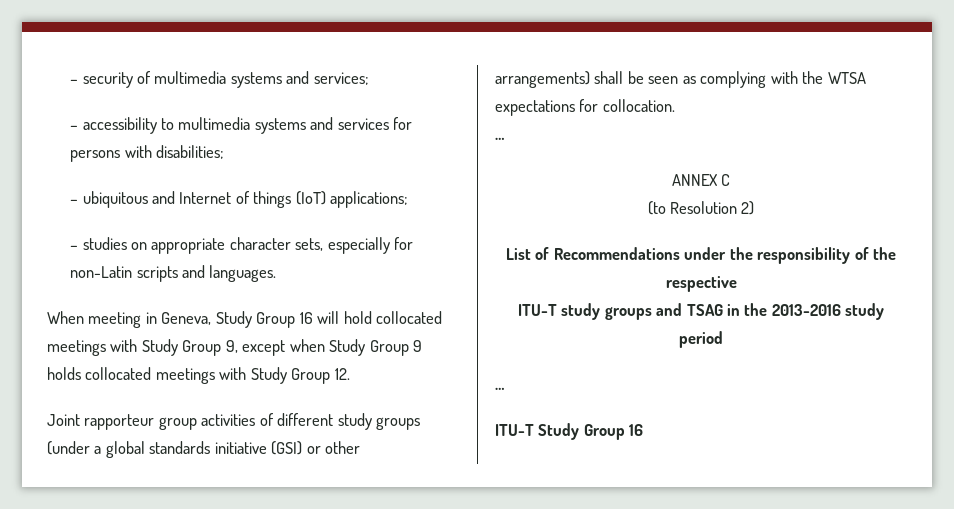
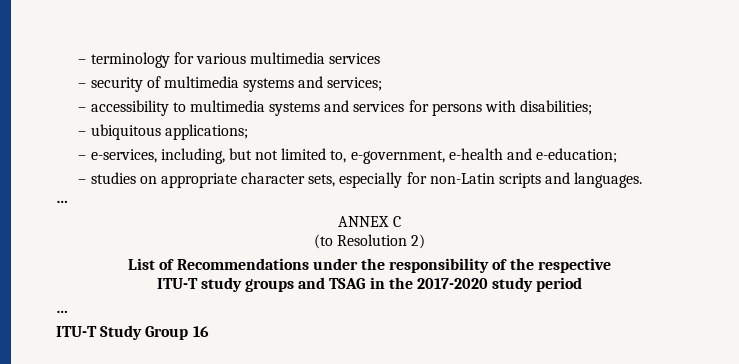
+ – terminology for various multimedia services
- – ubiquitous and Internet of things (IoT) applications;
+ – ubiquitous applications;
+ – e-services, including, but not limited to, e-government, e-health and e-education;
- When meeting in Geneva, Study Group 16 will hold collocated meetings with Study Group 9, except when Study Group 9 holds collocated meetings with Study Group 12.
- Joint rapporteur group activities of different study groups (under a global standards initiative (GSI) or other arrangements) shall be seen as complying with the WTSA expectations for collocation.
- ITU-T study groups and TSAG in the 2013-2016 study period
+ ITU-T study groups and TSAG in the 2017-2020 study period

